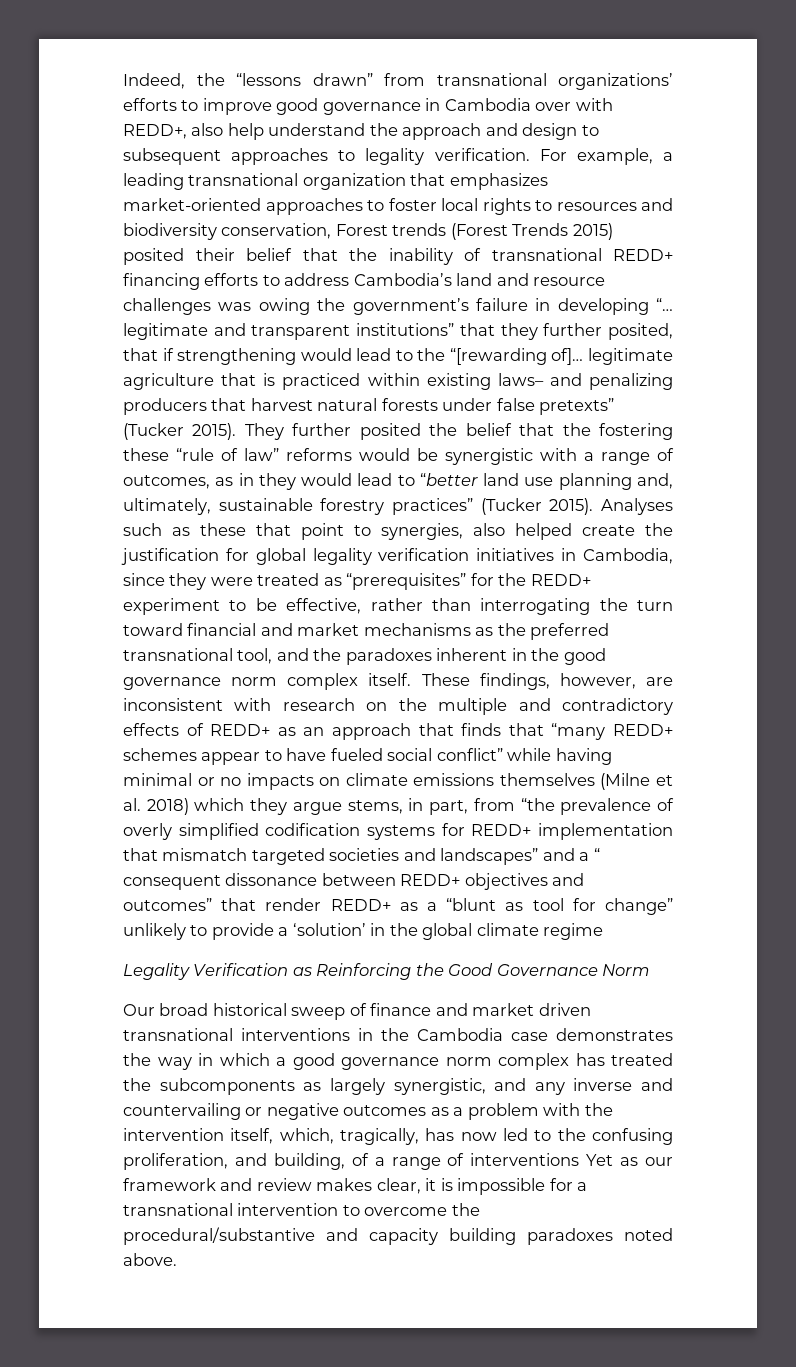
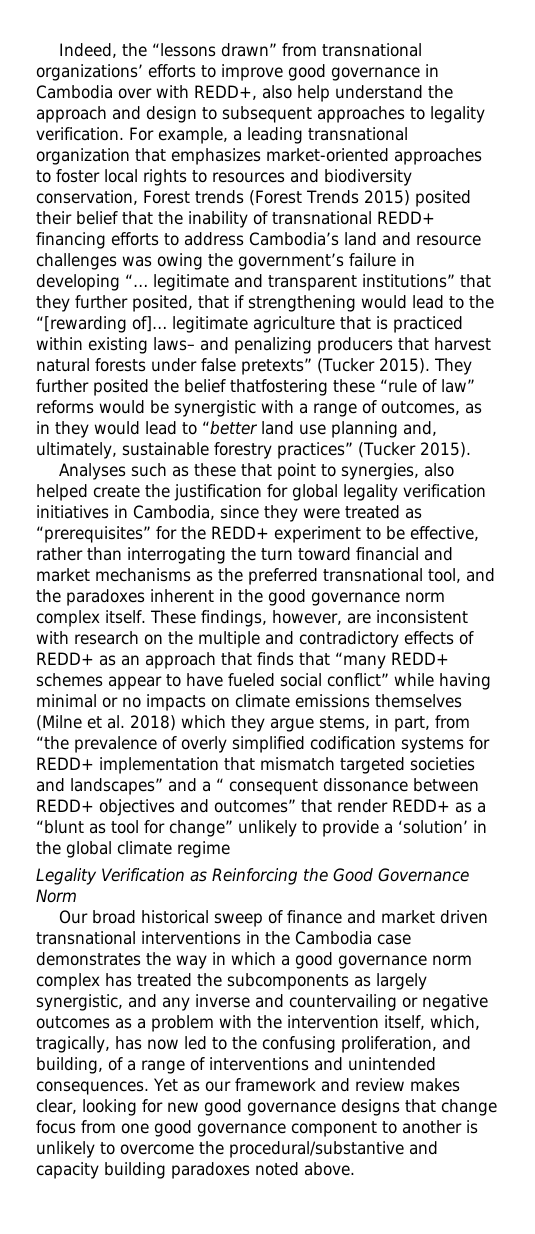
- They further posited the belief that the fostering these “rule of law” reforms would be synergistic with a range of outcomes, as in they would lead to “better land use planning and, ultimately, sustainable forestry practices” (Tucker 2015). Analyses such as these that point to synergies, also helped create the justification for global legality verification initiatives in Cambodia, since they were treated as “prerequisites” for the REDD+ experiment to be effective, rather than interrogating the turn toward financial and market mechanisms as the preferred transnational tool, and the paradoxes inherent in the good governance norm complex itself.
+ They further posited the belief thatfostering these “rule of law” reforms would be synergistic with a range of outcomes, as in they would lead to “better land use planning and, ultimately, sustainable forestry practices” (Tucker 2015).
+ Analyses such as these that point to synergies, also helped create the justification for global legality verification initiatives in Cambodia, since they were treated as “prerequisites” for the REDD+ experiment to be effective, rather than interrogating the turn toward financial and market mechanisms as the preferred transnational tool, and the paradoxes inherent in the good governance norm complex itself.
- Our broad historical sweep of finance and market driven transnational interventions in the Cambodia case demonstrates the way in which a good governance norm complex has treated the subcomponents as largely synergistic, and any inverse and countervailing or negative outcomes as a problem with the intervention itself, which, tragically, has now led to the confusing proliferation, and building, of a range of interventions Yet as our framework and review makes clear, it is impossible for a transnational intervention to overcome the procedural/substantive and capacity building paradoxes noted above.
+ Our broad historical sweep of finance and market driven transnational interventions in the Cambodia case demonstrates the way in which a good governance norm complex has treated the subcomponents as largely synergistic, and any inverse and countervailing or negative outcomes as a problem with the intervention itself, which, tragically, has now led to the confusing proliferation, and building, of a range of interventions and unintended consequences. Yet as our framework and review makes clear, looking for new good governance designs that change focus from one good governance component to another is unlikely to overcome the procedural/substantive and capacity building paradoxes noted above.

